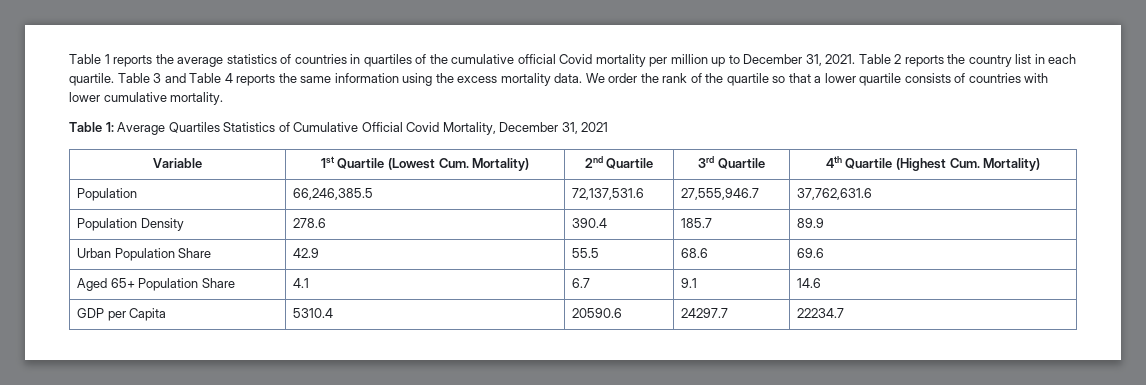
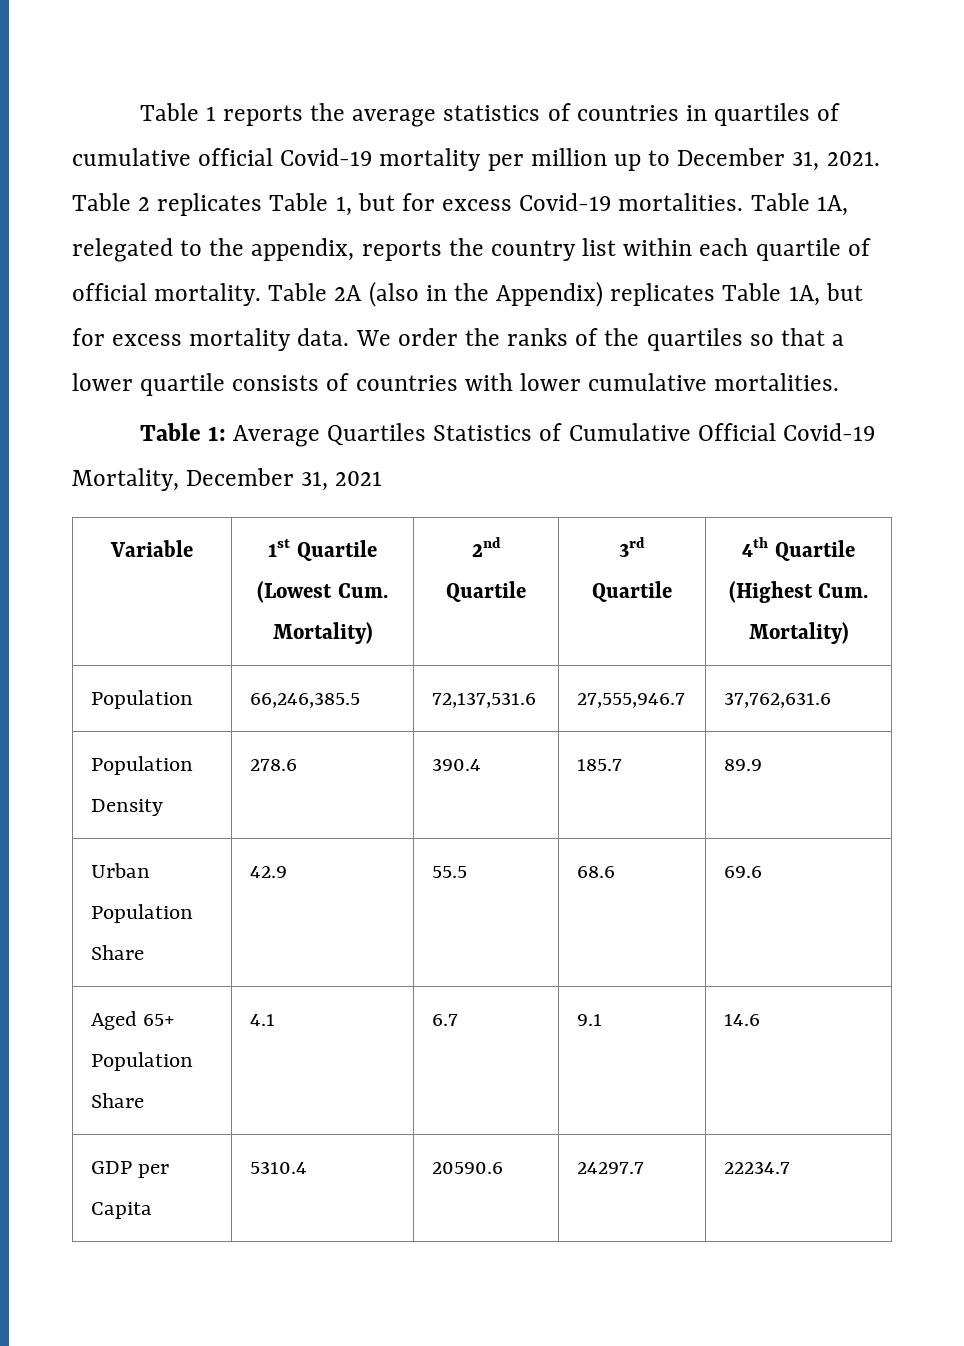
- Table 1 reports the average statistics of countries in quartiles of the cumulative official Covid mortality per million up to December 31, 2021.
+ Table 1 reports the average statistics of countries in quartiles of cumulative official Covid-19 mortality per million up to December 31, 2021.
- Table 2 reports the country list in each quartile. Table 3 and Table 4 reports the same information using the excess mortality data.
+ Table 2 replicates Table 1, but for excess Covid-19 mortalities. Table 1A, relegated to the appendix, reports the country list within each quartile of official mortality. Table 2A (also in the Appendix) replicates Table 1A, but for excess mortality data.
- We order the rank of the quartile so that a lower quartile consists of countries with lower cumulative mortality.
+ We order the ranks of the quartiles so that a lower quartile consists of countries with lower cumulative mortalities.
- Table 1: Average Quartiles Statistics of Cumulative Official Covid Mortality, December 31, 2021
+ Table 1: Average Quartiles Statistics of Cumulative Official Covid-19 Mortality, December 31, 2021

